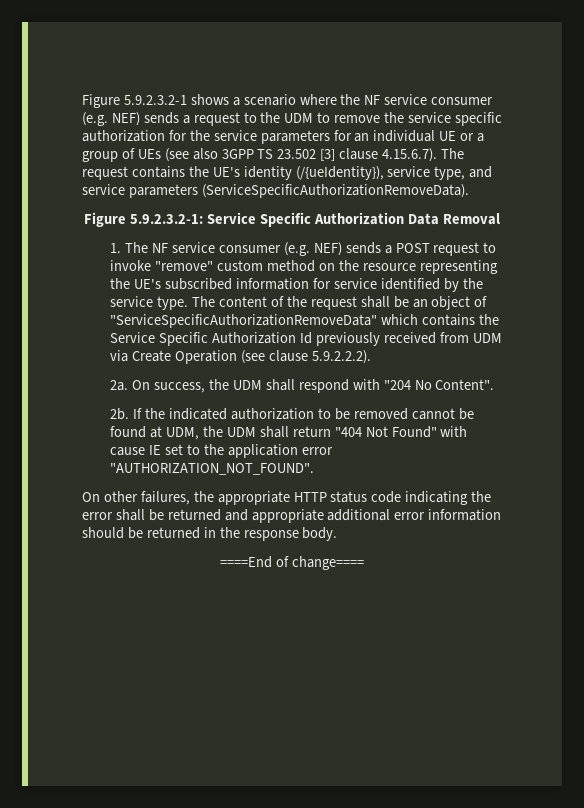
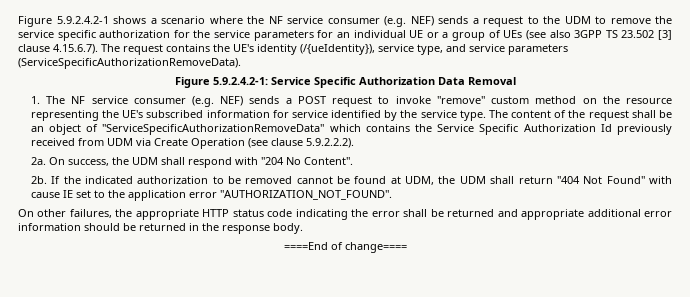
- Figure 5.9.2.3.2-1 shows a scenario where the NF service consumer (e.g. NEF) sends a request to the UDM to remove the service specific authorization for the service parameters for an individual UE or a group of UEs (see also 3GPP TS 23.502 [3] clause 4.15.6.7). The request contains the UE's identity (/{ueIdentity}), service type, and service parameters (ServiceSpecificAuthorizationRemoveData).
+ Figure 5.9.2.4.2-1 shows a scenario where the NF service consumer (e.g. NEF) sends a request to the UDM to remove the service specific authorization for the service parameters for an individual UE or a group of UEs (see also 3GPP TS 23.502 [3] clause 4.15.6.7). The request contains the UE's identity (/{ueIdentity}), service type, and service parameters (ServiceSpecificAuthorizationRemoveData).
- Figure 5.9.2.3.2-1: Service Specific Authorization Data Removal
+ Figure 5.9.2.4.2-1: Service Specific Authorization Data Removal

